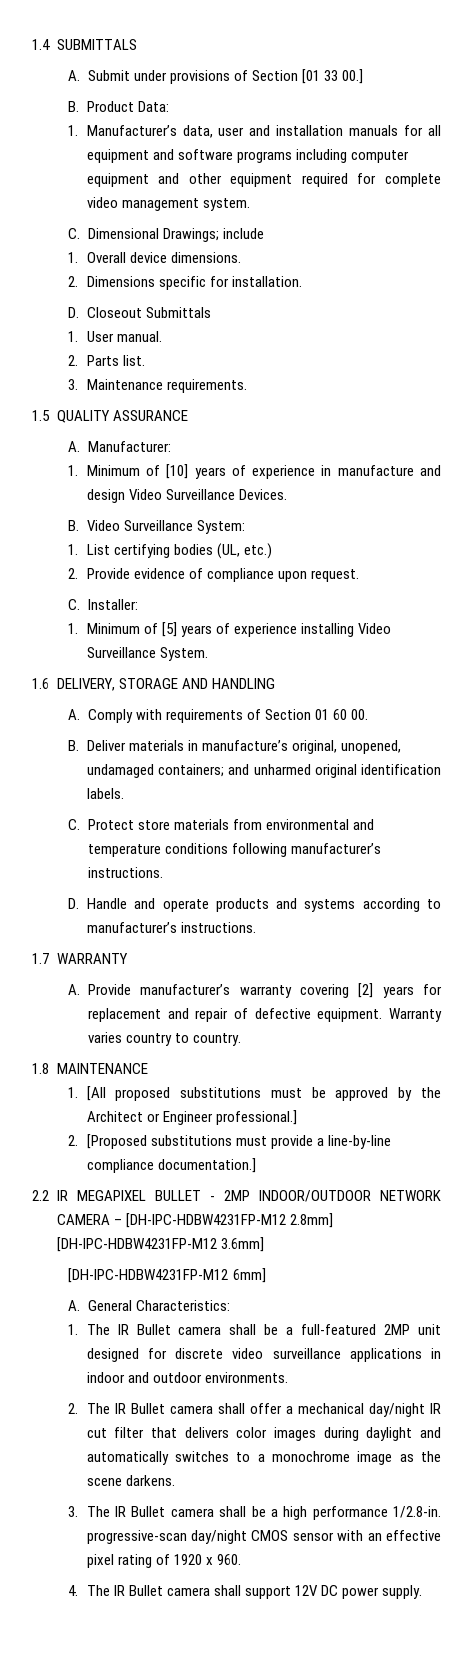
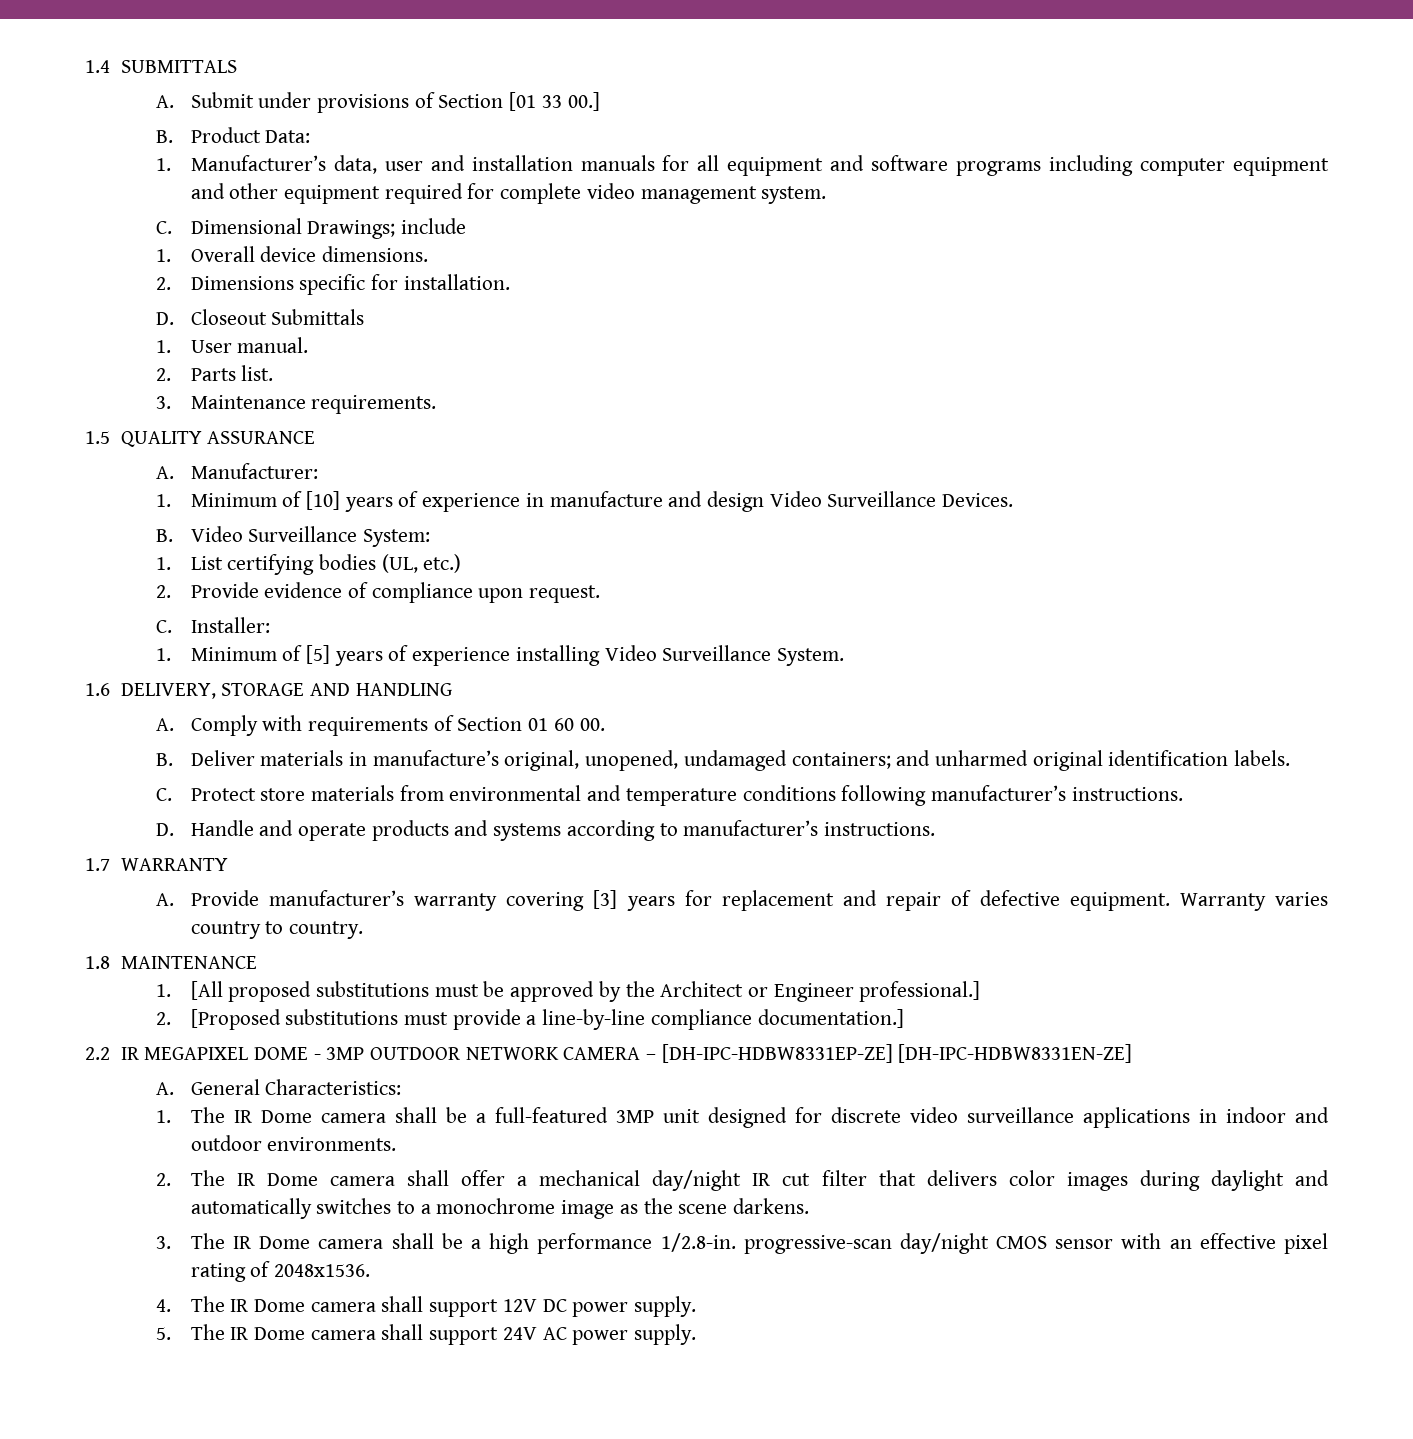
- A. Provide manufacturer’s warranty covering [2] years for replacement and repair of defective equipment.
+ A. Provide manufacturer’s warranty covering [3] years for replacement and repair of defective equipment.
- 2.2 IR MEGAPIXEL BULLET - 2MP INDOOR/OUTDOOR NETWORK CAMERA – [DH-IPC-HDBW4231FP-M12 2.8mm] [DH-IPC-HDBW4231FP-M12 3.6mm]
- [DH-IPC-HDBW4231FP-M12 6mm]
+ 2.2 IR MEGAPIXEL DOME - 3MP OUTDOOR NETWORK CAMERA – [DH-IPC-HDBW8331EP-ZE] [DH-IPC-HDBW8331EN-ZE]
- 1. The IR Bullet camera shall be a full-featured 2MP unit designed for discrete video surveillance applications in indoor and outdoor environments.
+ 1. The IR Dome camera shall be a full-featured 3MP unit designed for discrete video surveillance applications in indoor and outdoor environments.
- 2. The IR Bullet camera shall offer a mechanical day/night IR cut filter that delivers color images during daylight and automatically switches to a monochrome image as the scene darkens.
+ 2. The IR Dome camera shall offer a mechanical day/night IR cut filter that delivers color images during daylight and automatically switches to a monochrome image as the scene darkens.
- 3. The IR Bullet camera shall be a high performance 1/2.8-in. progressive-scan day/night CMOS sensor with an effective pixel rating of 1920 x 960.
+ 3. The IR Dome camera shall be a high performance 1/2.8-in. progressive-scan day/night CMOS sensor with an effective pixel rating of 2048x1536.
- 4. The IR Bullet camera shall support 12V DC power supply.
+ 4. The IR Dome camera shall support 12V DC power supply.
+ 5. The IR Dome camera shall support 24V AC power supply.

